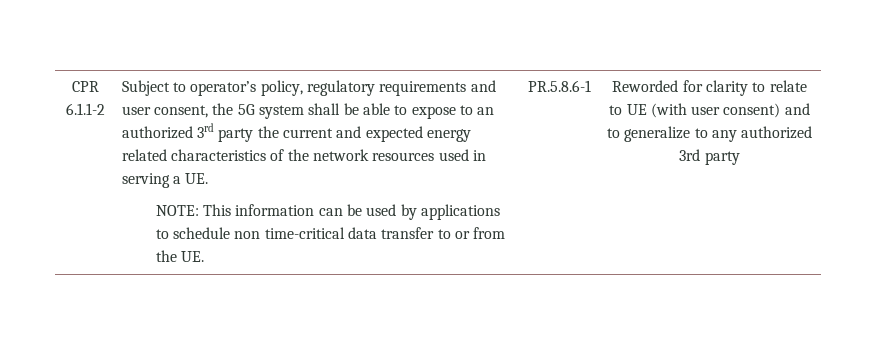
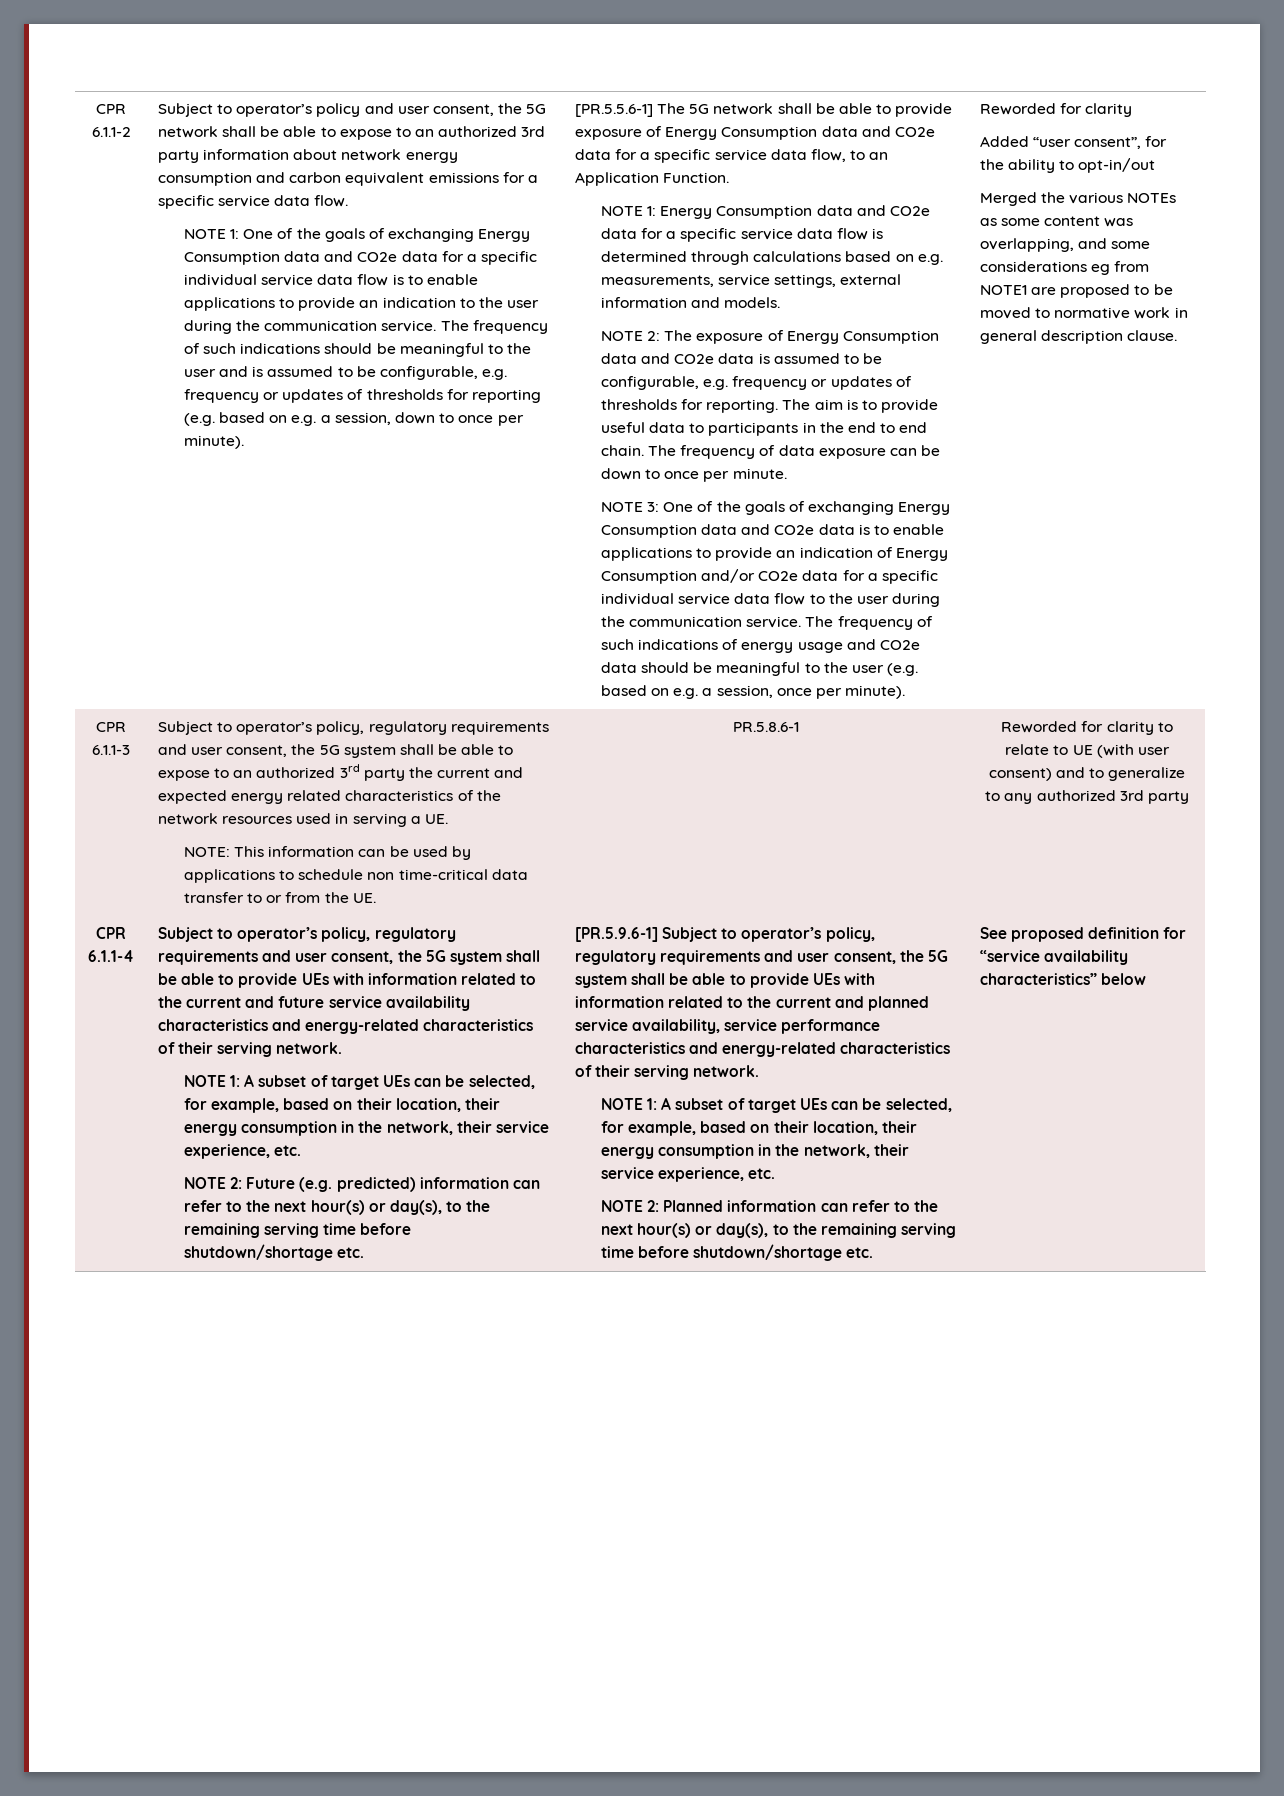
+ Subject to operator’s policy and user consent, the 5G network shall be able to expose to an authorized 3rd party information about network energy consumption and carbon equivalent emissions for a specific service data flow.
+ NOTE 1: One of the goals of exchanging Energy Consumption data and CO2e data for a specific individual service data flow is to enable applications to provide an indication to the user during the communication service. The frequency of such indications should be meaningful to the user and is assumed to be configurable, e.g. frequency or updates of thresholds for reporting (e.g. based on e.g. a session, down to once per minute). | [PR.5.5.6-1] The 5G network shall be able to provide exposure of Energy Consumption data and CO2e data for a specific service data flow, to an Application Function.
+ NOTE 1: Energy Consumption data and CO2e data for a specific service data flow is determined through calculations based on e.g. measurements, service settings, external information and models.
+ NOTE 2: The exposure of Energy Consumption data and CO2e data is assumed to be configurable, e.g. frequency or updates of thresholds for reporting. The aim is to provide useful data to participants in the end to end chain. The frequency of data exposure can be down to once per minute.
+ NOTE 3: One of the goals of exchanging Energy Consumption data and CO2e data is to enable applications to provide an indication of Energy Consumption and/or CO2e data for a specific individual service data flow to the user during the communication service. The frequency of such indications of energy usage and CO2e data should be meaningful to the user (e.g. based on e.g. a session, once per minute). | Reworded for clarity
+ Added “user consent”, for the ability to opt-in/out
+ Merged the various NOTEs as some content was overlapping, and some considerations eg from NOTE1 are proposed to be moved to normative work in general description clause.
+ CPR 6.1.1-3
+ CPR 6.1.1-4 | Subject to operator’s policy, regulatory requirements and user consent, the 5G system shall be able to provide UEs with information related to the current and future service availability characteristics and energy-related characteristics of their serving network.
+ NOTE 1: A subset of target UEs can be selected, for example, based on their location, their energy consumption in the network, their service experience, etc.
+ NOTE 2: Future (e.g. predicted) information can refer to the next hour(s) or day(s), to the remaining serving time before shutdown/shortage etc. | [PR.5.9.6-1] Subject to operator’s policy, regulatory requirements and user consent, the 5G system shall be able to provide UEs with information related to the current and planned service availability, service performance characteristics and energy-related characteristics of their serving network.
+ NOTE 1: A subset of target UEs can be selected, for example, based on their location, their energy consumption in the network, their service experience, etc.
+ NOTE 2: Planned information can refer to the next hour(s) or day(s), to the remaining serving time before shutdown/shortage etc. | See proposed definition for “service availability characteristics” below

